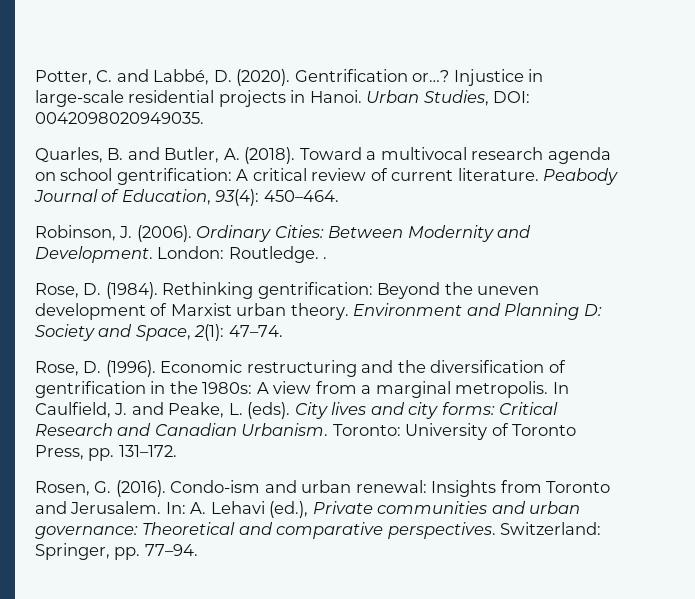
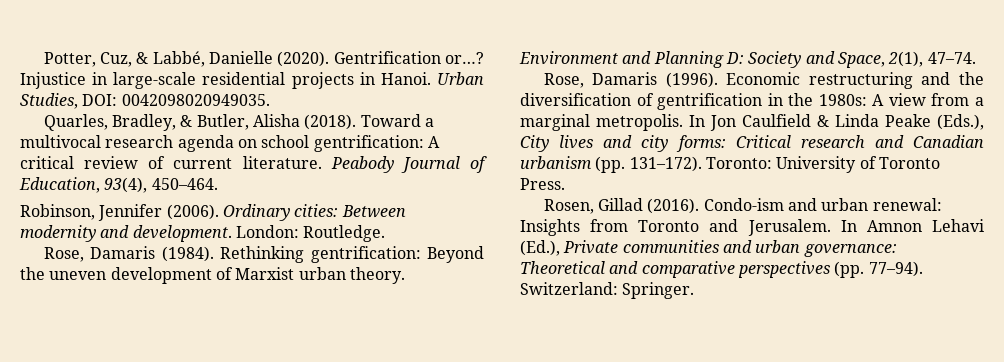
- Potter, C. and Labbé, D. (2020).
+ Potter, Cuz, & Labbé, Danielle (2020).
- Quarles, B. and Butler, A. (2018).
+ Quarles, Bradley, & Butler, Alisha (2018).
- Peabody Journal of Education, 93(4): 450–464.
+ Peabody Journal of Education, 93(4), 450–464.
- Robinson, J. (2006).
+ Robinson, Jennifer (2006).
- Ordinary Cities: Between Modernity and Development.
+ Ordinary cities: Between modernity and development.
- London: Routledge. .
- Rose, D. (1984).
+ London: Routledge.
+ Rose, Damaris (1984).
- Environment and Planning D: Society and Space, 2(1): 47–74.
+ Environment and Planning D: Society and Space, 2(1), 47–74.
- Rose, D. (1996).
+ Rose, Damaris (1996).
- In Caulfield, J. and Peake, L. (eds). City lives and city forms: Critical Research and Canadian Urbanism.
+ In Jon Caulfield & Linda Peake (Eds.), City lives and city forms: Critical research and Canadian urbanism (pp. 131–172).
- Toronto: University of Toronto Press, pp. 131–172.
+ Toronto: University of Toronto Press.
- Rosen, G. (2016).
+ Rosen, Gillad (2016).
- In: A. Lehavi (ed.), Private communities and urban governance: Theoretical and comparative perspectives. Switzerland: Springer, pp. 77–94.
+ In Amnon Lehavi (Ed.), Private communities and urban governance: Theoretical and comparative perspectives (pp. 77–94). Switzerland: Springer.

